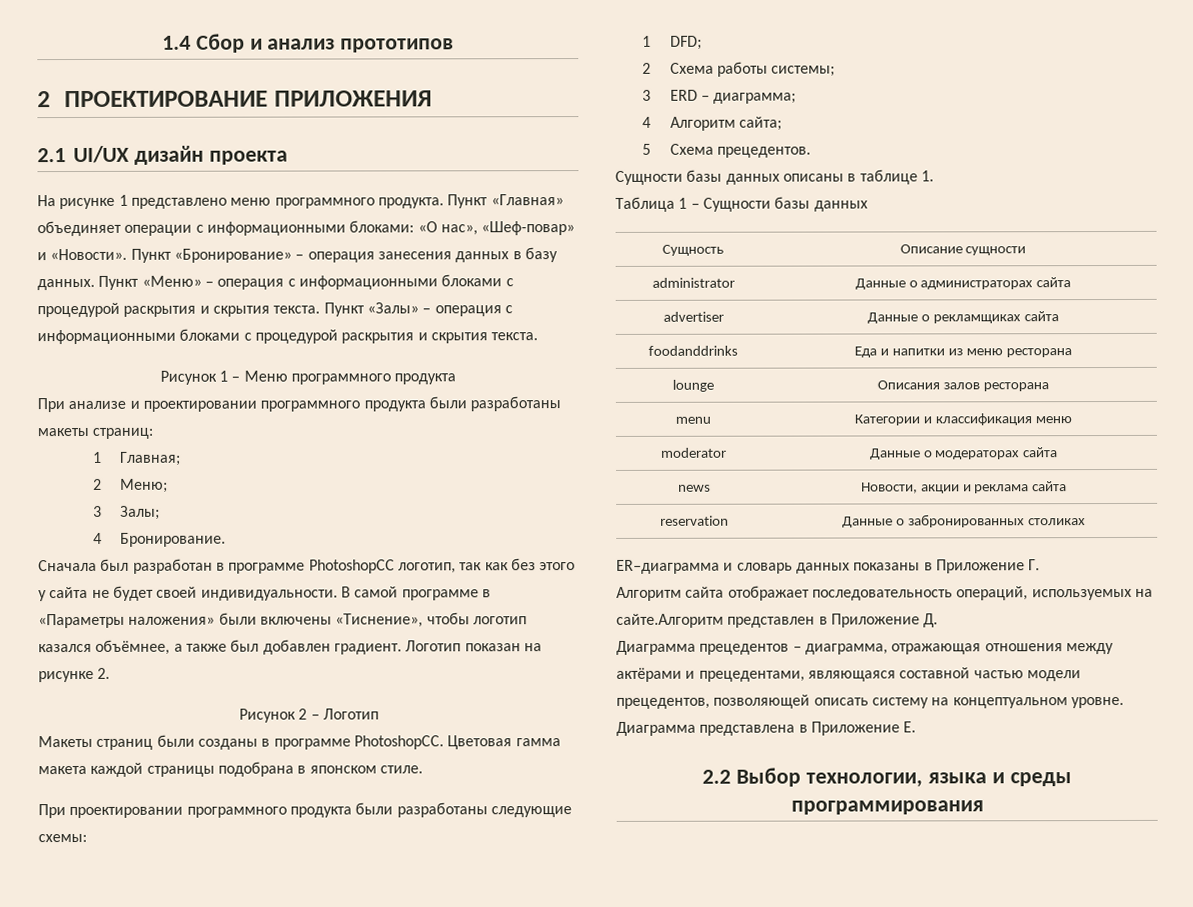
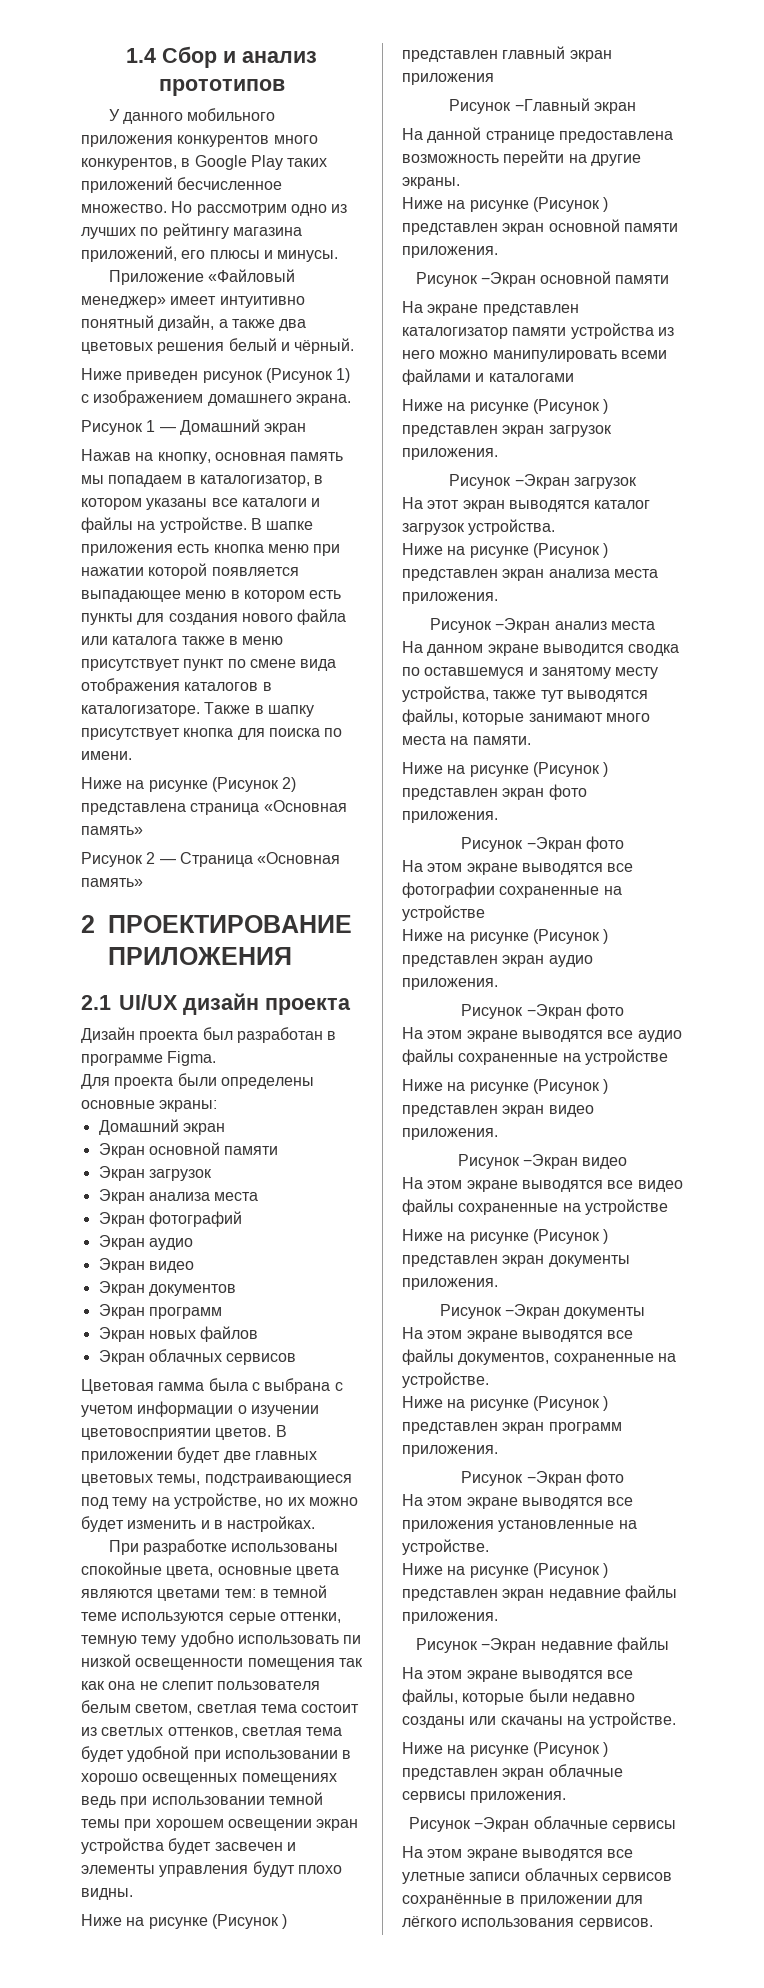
+ У данного мобильного приложения конкурентов много конкурентов, в Google Play таких приложений бесчисленное множество. Но рассмотрим одно из лучших по рейтингу магазина приложений, его плюсы и минусы.
+ Приложение «Файловый менеджер» имеет интуитивно понятный дизайн, а также два цветовых решения белый и чёрный.
+ Ниже приведен рисунок (Рисунок 1) с изображением домашнего экрана.
+ Рисунок 1 — Домашний экран
+ Нажав на кнопку, основная память мы попадаем в каталогизатор, в котором указаны все каталоги и файлы на устройстве. В шапке приложения есть кнопка меню при нажатии которой появляется выпадающее меню в котором есть пункты для создания нового файла или каталога также в меню присутствует пункт по смене вида отображения каталогов в каталогизаторе. Также в шапку присутствует кнопка для поиска по имени.
+ Ниже на рисунке (Рисунок 2) представлена страница «Основная память»
+ Рисунок 2 — Страница «Основная память»
- На рисунке 1 представлено меню программного продукта. Пункт «Главная» объединяет операции с информационными блоками: «О нас», «Шеф-повар» и «Новости». Пункт «Бронирование» – операция занесения данных в базу данных. Пункт «Меню» – операция с информационными блоками с процедурой раскрытия и скрытия текста. Пункт «Залы» – операция с информационными блоками с процедурой раскрытия и скрытия текста.
- Рисунок 1 – Меню программного продукта
- При анализе и проектировании программного продукта были разработаны макеты страниц:
- 1 Главная;
- 2 Меню;
- 3 Залы;
- 4 Бронирование.
- Сначала был разработан в программе PhotoshopCC логотип, так как без этого у сайта не будет своей индивидуальности. В самой программе в «Параметры наложения» были включены «Тиснение», чтобы логотип казался объёмнее, а также был добавлен градиент. Логотип показан на рисунке 2.
- Рисунок 2 – Логотип
- Макеты страниц были созданы в программе PhotoshopCC. Цветовая гамма макета каждой страницы подобрана в японском стиле.
- При проектировании программного продукта были разработаны следующие схемы:
- 1 DFD;
- 2 Схема работы системы;
- 3 ERD – диаграмма;
- 4 Алгоритм сайта;
- 5 Схема прецедентов.
- Сущности базы данных описаны в таблице 1.
- Таблица 1 – Сущности базы данных
- Сущность | Описание сущности
- administrator | Данные о администраторах сайта
- advertiser | Данные о рекламщиках сайта
- foodanddrinks | Еда и напитки из меню ресторана
- lounge | Описания залов ресторана
- menu | Категории и классификация меню
- moderator | Данные о модераторах сайта
- news | Новости, акции и реклама сайта
- reservation | Данные о забронированных столиках
- ER–диаграмма и словарь данных показаны в Приложение Г.
- Алгоритм сайта отображает последовательность операций, используемых на сайте.Алгоритм представлен в Приложение Д.
- Диаграмма прецедентов – диаграмма, отражающая отношения между актёрами и прецедентами, являющаяся составной частью модели прецедентов, позволяющей описать систему на концептуальном уровне. Диаграмма представлена в Приложение Е.
- 2.2 Выбор технологии, языка и среды программирования
+ Дизайн проекта был разработан в программе Figma.
+ Для проекта были определены основные экраны:
+ Домашний экран
+ Экран основной памяти
+ Экран загрузок
+ Экран анализа места
+ Экран фотографий
+ Экран аудио
+ Экран видео
+ Экран документов
+ Экран программ
+ Экран новых файлов
+ Экран облачных сервисов
+ Цветовая гамма была с выбрана с учетом информации о изучении цветовосприятии цветов. В приложении будет две главных цветовых темы, подстраивающиеся под тему на устройстве, но их можно будет изменить и в настройках.
+ При разработке использованы спокойные цвета, основные цвета являются цветами тем: в темной теме используются серые оттенки, темную тему удобно использовать пи низкой освещенности помещения так как она не слепит пользователя белым светом, светлая тема состоит из светлых оттенков, светлая тема будет удобной при использовании в хорошо освещенных помещениях ведь при использовании темной темы при хорошем освещении экран устройства будет засвечен и элементы управления будут плохо видны.
+ Ниже на рисунке (Рисунок ) представлен главный экран приложения
+ Рисунок −Главный экран
+ На данной странице предоставлена возможность перейти на другие экраны.
+ Ниже на рисунке (Рисунок ) представлен экран основной памяти приложения.
+ Рисунок −Экран основной памяти
+ На экране представлен каталогизатор памяти устройства из него можно манипулировать всеми файлами и каталогами
+ Ниже на рисунке (Рисунок ) представлен экран загрузок приложения.
+ Рисунок −Экран загрузок
+ На этот экран выводятся каталог загрузок устройства.
+ Ниже на рисунке (Рисунок ) представлен экран анализа места приложения.
+ Рисунок −Экран анализ места
+ На данном экране выводится сводка по оставшемуся и занятому месту устройства, также тут выводятся файлы, которые занимают много места на памяти.
+ Ниже на рисунке (Рисунок ) представлен экран фото приложения.
+ Рисунок −Экран фото
+ На этом экране выводятся все фотографии сохраненные на устройстве
+ Ниже на рисунке (Рисунок ) представлен экран аудио приложения.
+ Рисунок −Экран фото
+ На этом экране выводятся все аудио файлы сохраненные на устройстве
+ Ниже на рисунке (Рисунок ) представлен экран видео приложения.
+ Рисунок −Экран видео
+ На этом экране выводятся все видео файлы сохраненные на устройстве
+ Ниже на рисунке (Рисунок ) представлен экран документы приложения.
+ Рисунок −Экран документы
+ На этом экране выводятся все файлы документов, сохраненные на устройстве.
+ Ниже на рисунке (Рисунок ) представлен экран программ приложения.
+ Рисунок −Экран фото
+ На этом экране выводятся все приложения установленные на устройстве.
+ Ниже на рисунке (Рисунок ) представлен экран недавние файлы приложения.
+ Рисунок −Экран недавние файлы
+ На этом экране выводятся все файлы, которые были недавно созданы или скачаны на устройстве.
+ Ниже на рисунке (Рисунок ) представлен экран облачные сервисы приложения.
+ Рисунок −Экран облачные сервисы
+ На этом экране выводятся все улетные записи облачных сервисов сохранённые в приложении для лёгкого использования сервисов.

